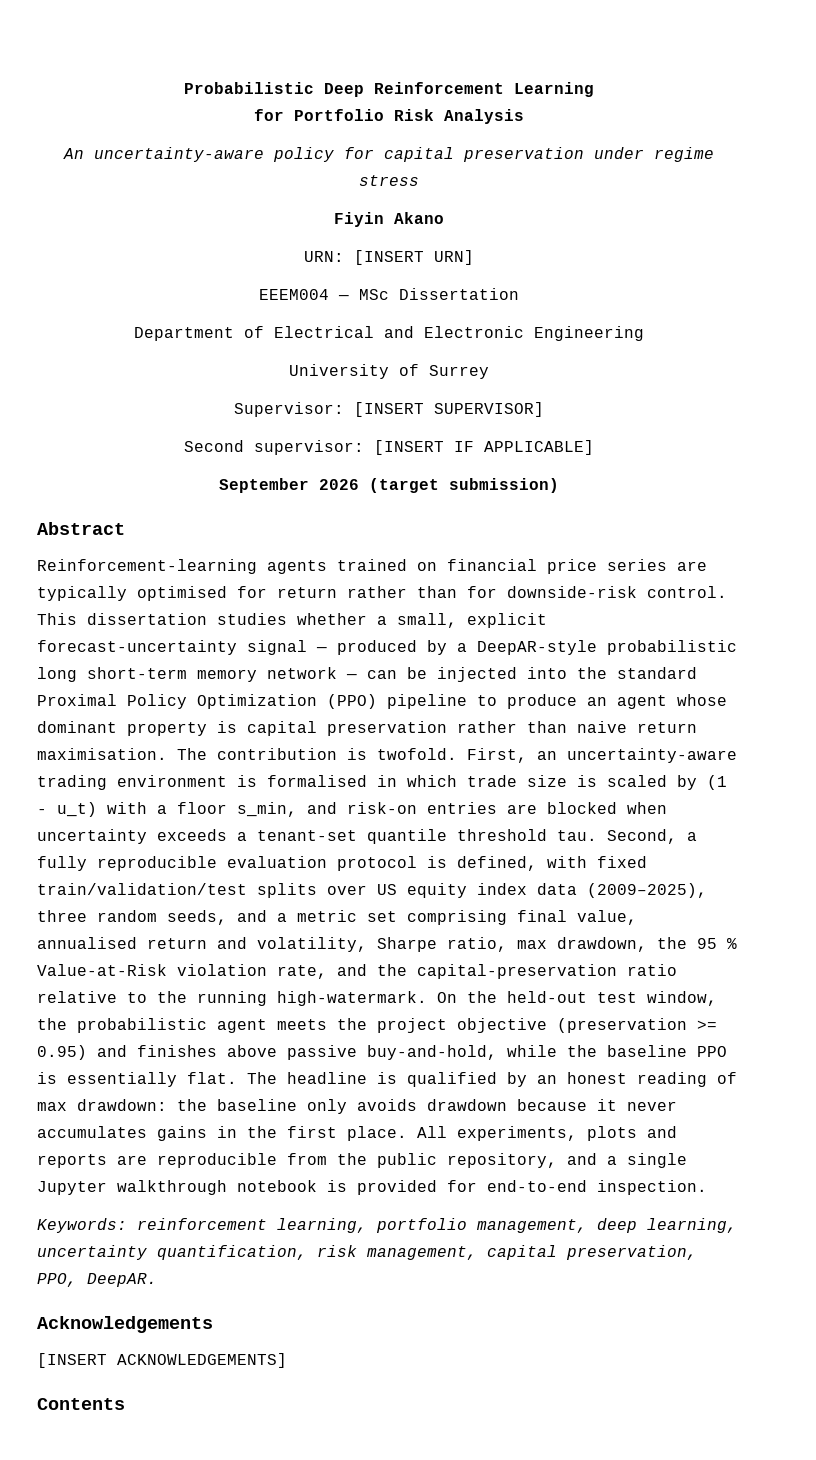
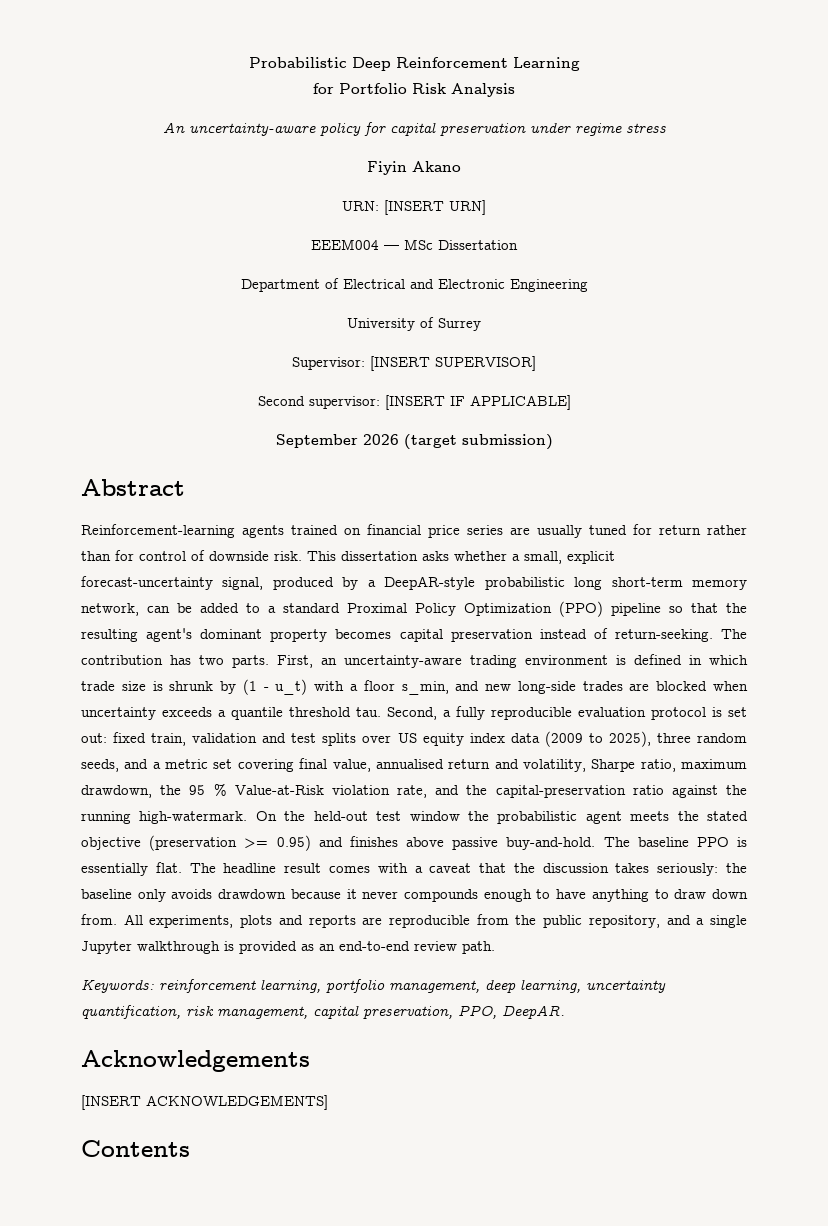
- Reinforcement-learning agents trained on financial price series are typically optimised for return rather than for downside-risk control.
+ Reinforcement-learning agents trained on financial price series are usually tuned for return rather than for control of downside risk.
- This dissertation studies whether a small, explicit forecast-uncertainty signal — produced by a DeepAR-style probabilistic long short-term memory network — can be injected into the standard Proximal Policy Optimization (PPO) pipeline to produce an agent whose dominant property is capital preservation rather than naive return maximisation. The contribution is twofold.
+ This dissertation asks whether a small, explicit forecast-uncertainty signal, produced by a DeepAR-style probabilistic long short-term memory network, can be added to a standard Proximal Policy Optimization (PPO) pipeline so that the resulting agent's dominant property becomes capital preservation instead of return-seeking. The contribution has two parts.
- First, an uncertainty-aware trading environment is formalised in which trade size is scaled by (1 - u_t) with a floor s_min, and risk-on entries are blocked when uncertainty exceeds a tenant-set quantile threshold tau.
+ First, an uncertainty-aware trading environment is defined in which trade size is shrunk by (1 - u_t) with a floor s_min, and new long-side trades are blocked when uncertainty exceeds a quantile threshold tau.
- Second, a fully reproducible evaluation protocol is defined, with fixed train/validation/test splits over US equity index data (2009–2025), three random seeds, and a metric set comprising final value, annualised return and volatility, Sharpe ratio, max drawdown, the 95 % Value-at-Risk violation rate, and the capital-preservation ratio relative to the running high-watermark.
+ Second, a fully reproducible evaluation protocol is set out: fixed train, validation and test splits over US equity index data (2009 to 2025), three random seeds, and a metric set covering final value, annualised return and volatility, Sharpe ratio, maximum drawdown, the 95 % Value-at-Risk violation rate, and the capital-preservation ratio against the running high-watermark.
- On the held-out test window, the probabilistic agent meets the project objective (preservation >= 0.95) and finishes above passive buy-and-hold, while the baseline PPO is essentially flat.
+ On the held-out test window the probabilistic agent meets the stated objective (preservation >= 0.95) and finishes above passive buy-and-hold. The baseline PPO is essentially flat.
- The headline is qualified by an honest reading of max drawdown: the baseline only avoids drawdown because it never accumulates gains in the first place.
+ The headline result comes with a caveat that the discussion takes seriously: the baseline only avoids drawdown because it never compounds enough to have anything to draw down from.
- All experiments, plots and reports are reproducible from the public repository, and a single Jupyter walkthrough notebook is provided for end-to-end inspection.
+ All experiments, plots and reports are reproducible from the public repository, and a single Jupyter walkthrough is provided as an end-to-end review path.

